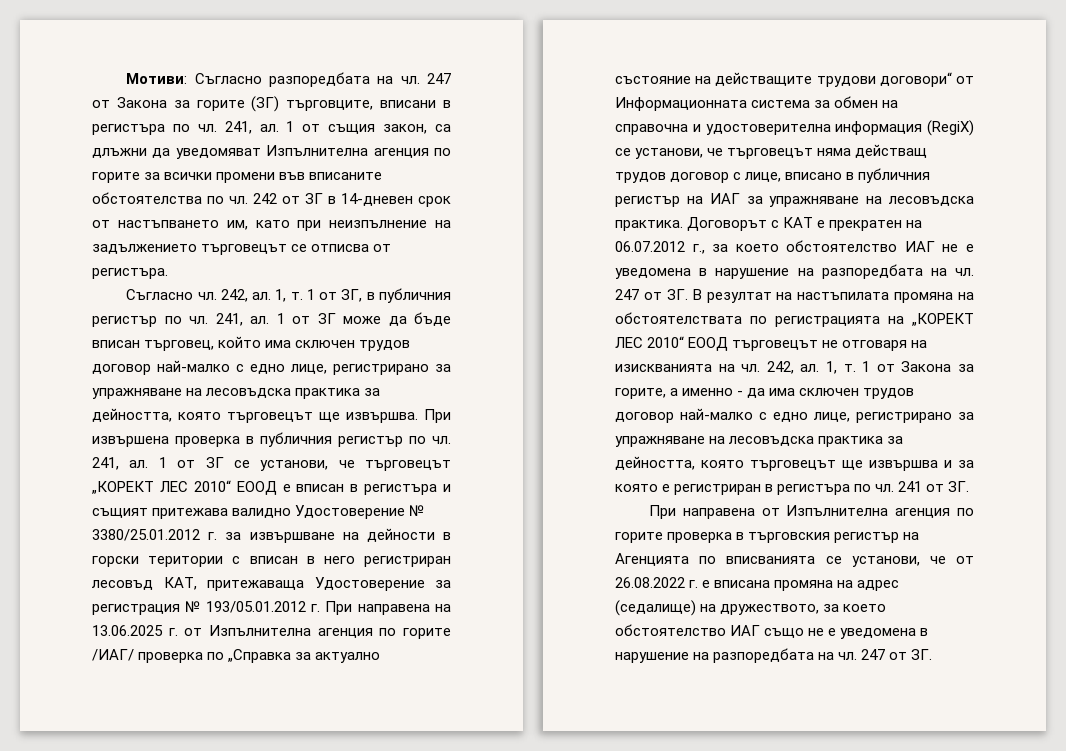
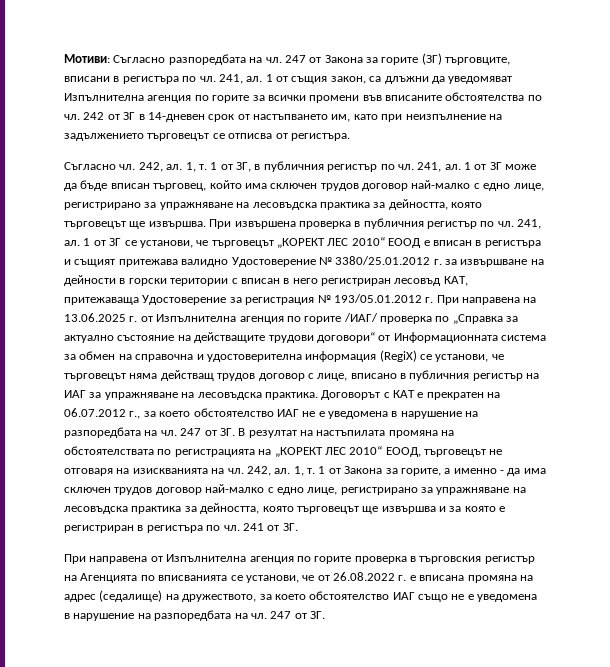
- 247 от ЗГ. В резултат на настъпилата промяна на обстоятелствата по регистрацията на „КОРЕКТ ЛЕС 2010“ ЕООД търговецът не отговаря на изискванията на чл.
+ 247 от ЗГ. В резултат на настъпилата промяна на обстоятелствата по регистрацията на „КОРЕКТ ЛЕС 2010“ ЕООД, търговецът не отговаря на изискванията на чл.

